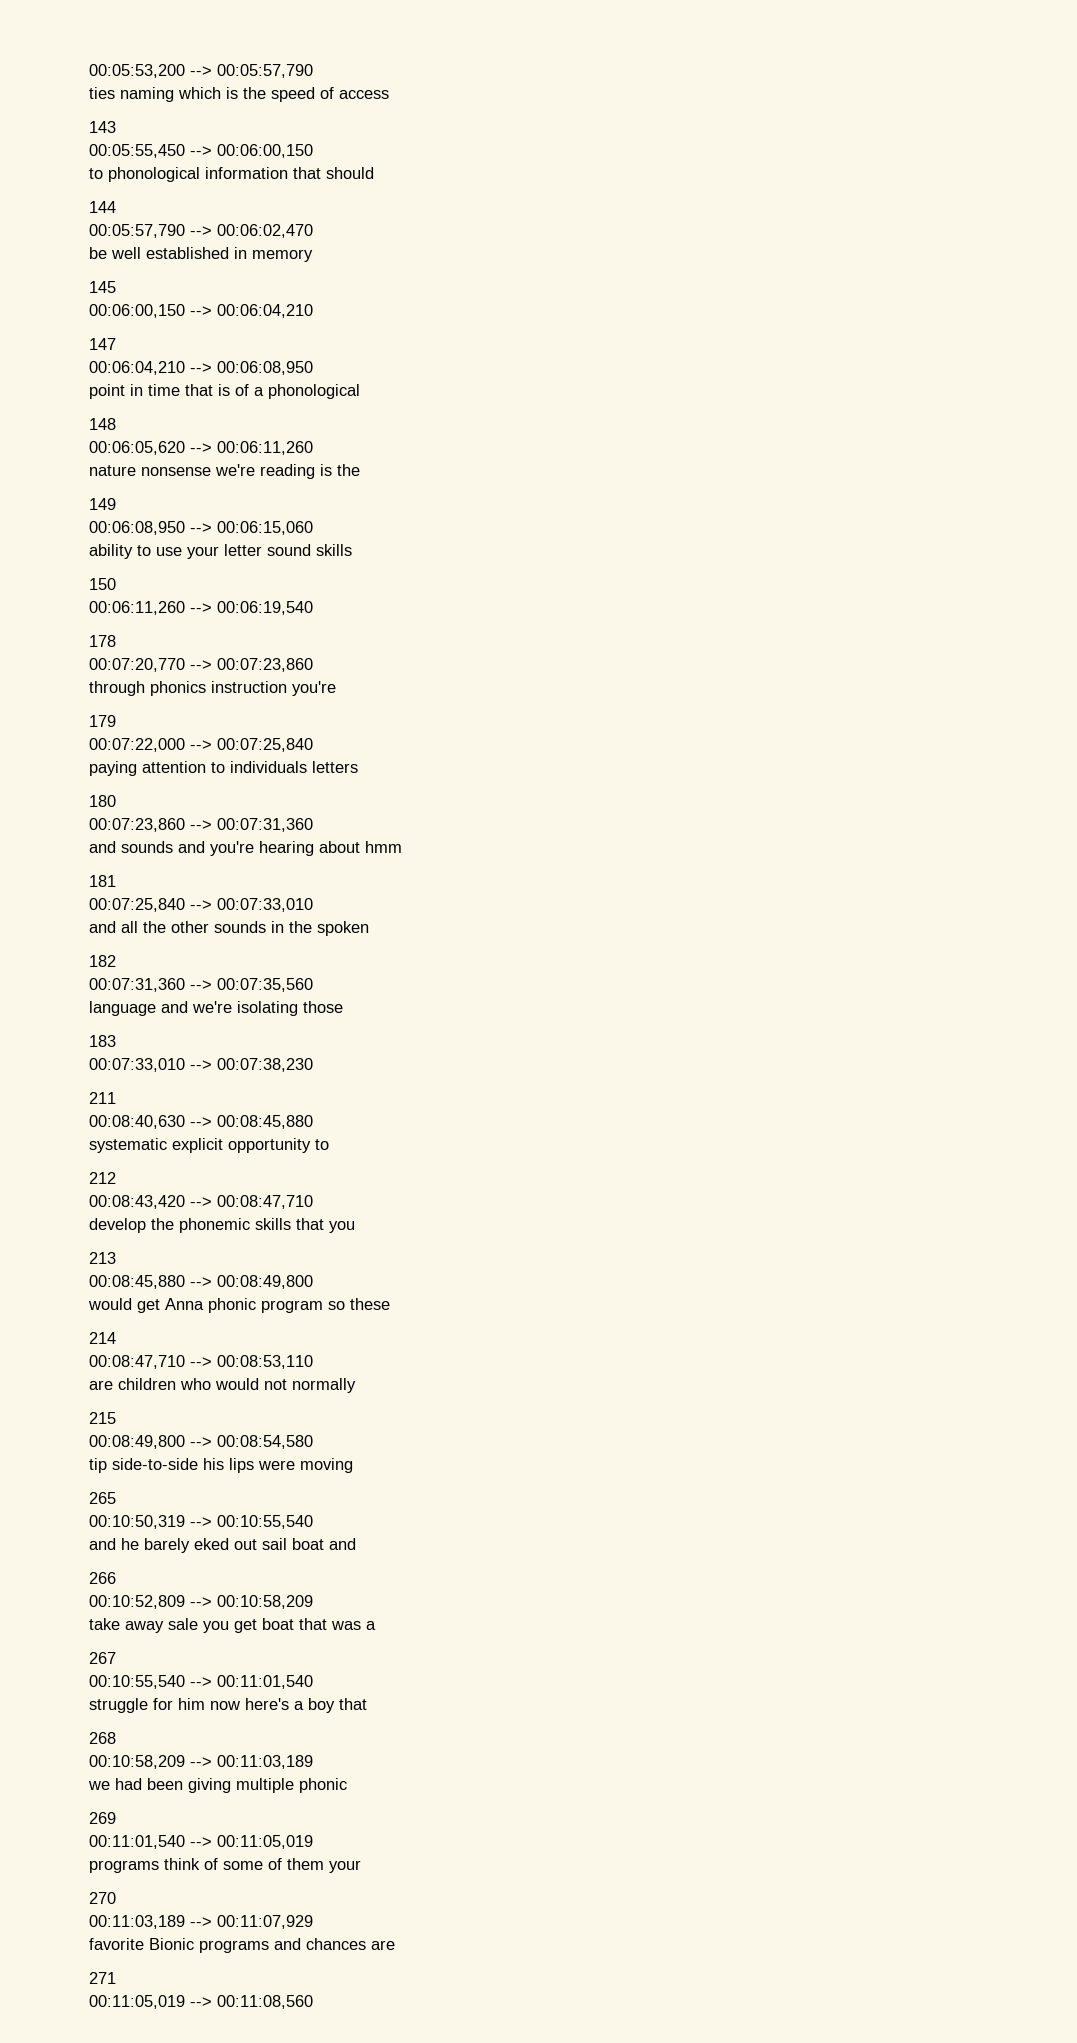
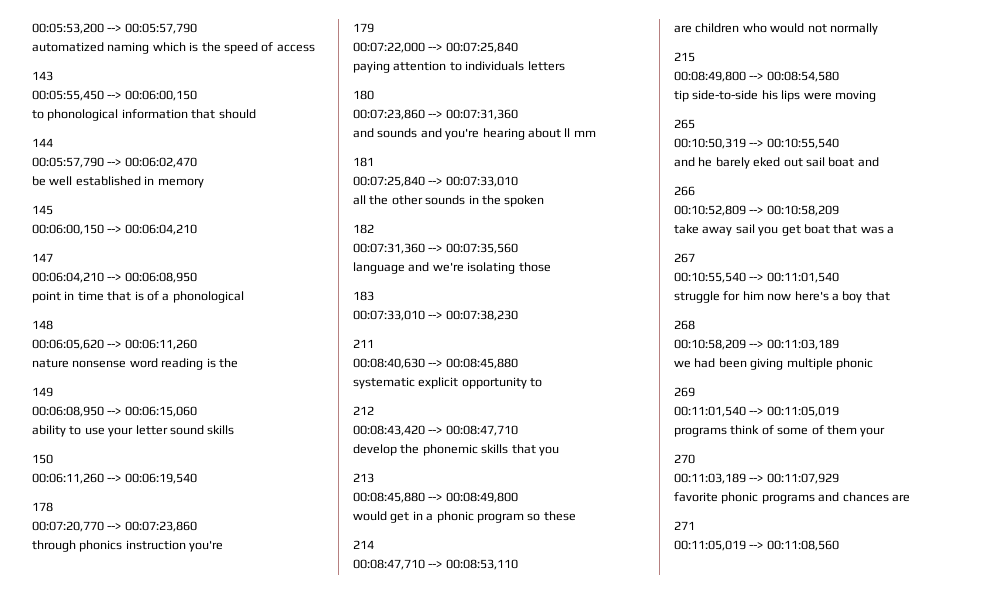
- ties naming which is the speed of access
+ automatized naming which is the speed of access
- nature nonsense we're reading is the
+ nature nonsense word reading is the
- and sounds and you're hearing about hmm
+ and sounds and you're hearing about ll mm
- and all the other sounds in the spoken
+ all the other sounds in the spoken
- would get Anna phonic program so these
+ would get in a phonic program so these
- take away sale you get boat that was a
+ take away sail you get boat that was a
- favorite Bionic programs and chances are
+ favorite phonic programs and chances are

